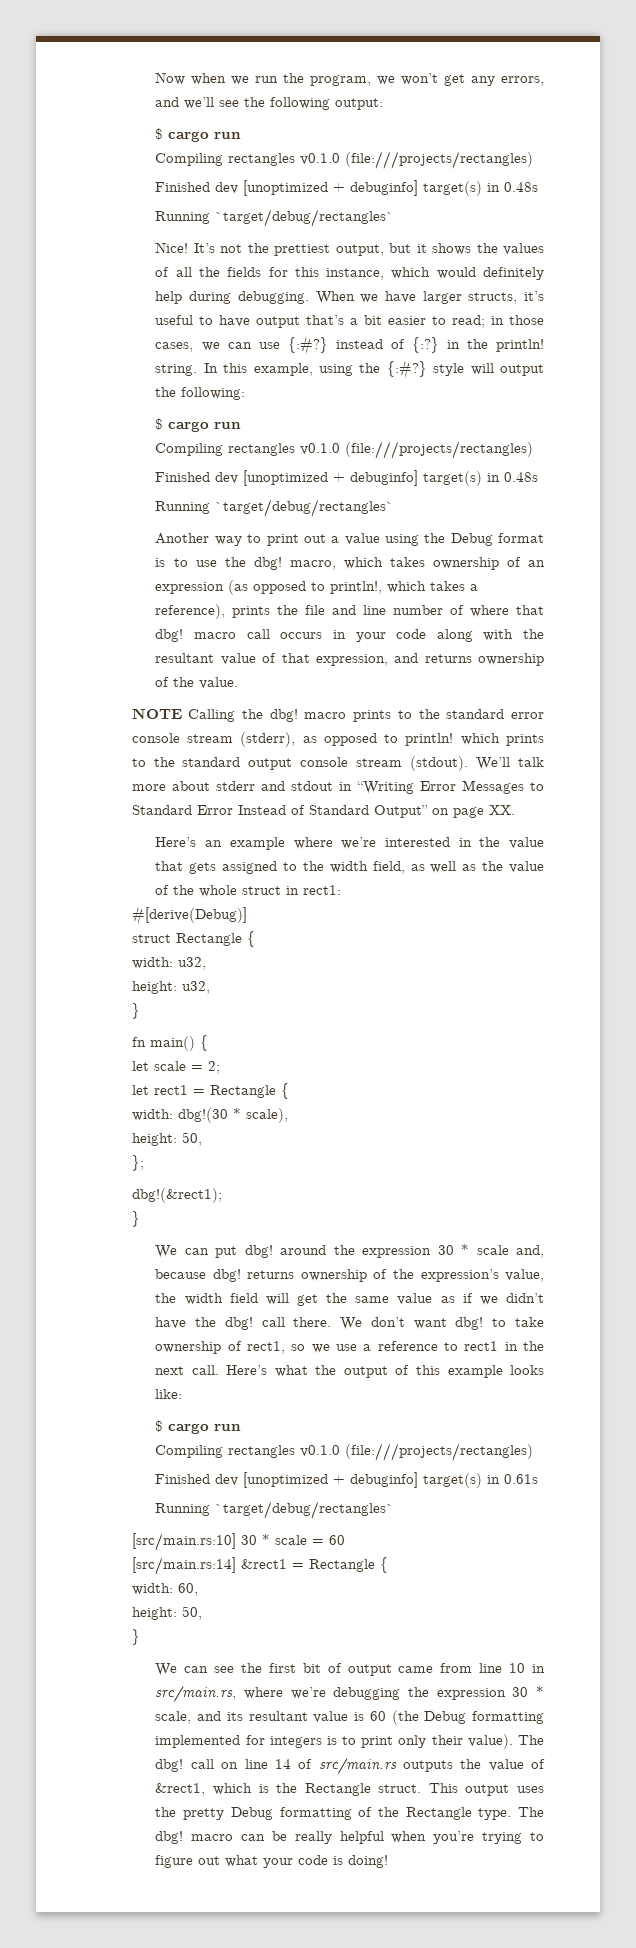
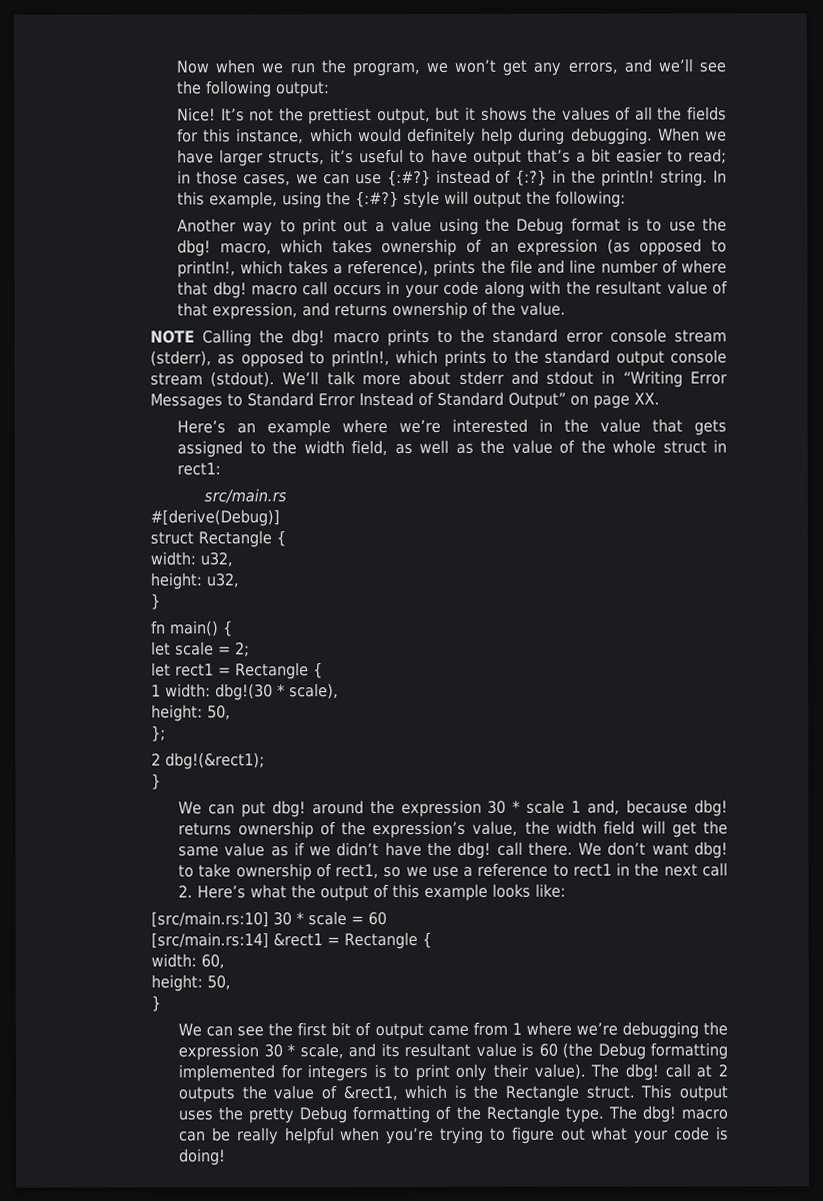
  Now when we run the program, we won’t get any errors, and we’ll see the following output:
- $ cargo run
- Compiling rectangles v0.1.0 (file:///projects/rectangles)
- Finished dev [unoptimized + debuginfo] target(s) in 0.48s
- Running `target/debug/rectangles`
  In this example, using the {:#?} style will output the following:
- $ cargo run
- Compiling rectangles v0.1.0 (file:///projects/rectangles)
- Finished dev [unoptimized + debuginfo] target(s) in 0.48s
- Running `target/debug/rectangles`
- NOTE Calling the dbg! macro prints to the standard error console stream (stderr), as opposed to println! which prints to the standard output console stream (stdout).
+ NOTE Calling the dbg! macro prints to the standard error console stream (stderr), as opposed to println!, which prints to the standard output console stream (stdout).
+ src/main.rs
- width: dbg!(30 * scale),
+ 1 width: dbg!(30 * scale),
- dbg!(&rect1);
+ 2 dbg!(&rect1);
- We can put dbg! around the expression 30 * scale and, because dbg! returns ownership of the expression’s value, the width field will get the same value as if we didn’t have the dbg! call there.
+ We can put dbg! around the expression 30 * scale 1 and, because dbg! returns ownership of the expression’s value, the width field will get the same value as if we didn’t have the dbg! call there.
- We don’t want dbg! to take ownership of rect1, so we use a reference to rect1 in the next call. Here’s what the output of this example looks like:
- $ cargo run
- Compiling rectangles v0.1.0 (file:///projects/rectangles)
- Finished dev [unoptimized + debuginfo] target(s) in 0.61s
- Running `target/debug/rectangles`
+ We don’t want dbg! to take ownership of rect1, so we use a reference to rect1 in the next call 2. Here’s what the output of this example looks like:
- We can see the first bit of output came from line 10 in src/main.rs, where we’re debugging the expression 30 * scale, and its resultant value is 60 (the Debug formatting implemented for integers is to print only their value).
+ We can see the first bit of output came from 1 where we’re debugging the expression 30 * scale, and its resultant value is 60 (the Debug formatting implemented for integers is to print only their value).
- The dbg! call on line 14 of src/main.rs outputs the value of &rect1, which is the Rectangle struct.
+ The dbg! call at 2 outputs the value of &rect1, which is the Rectangle struct.

